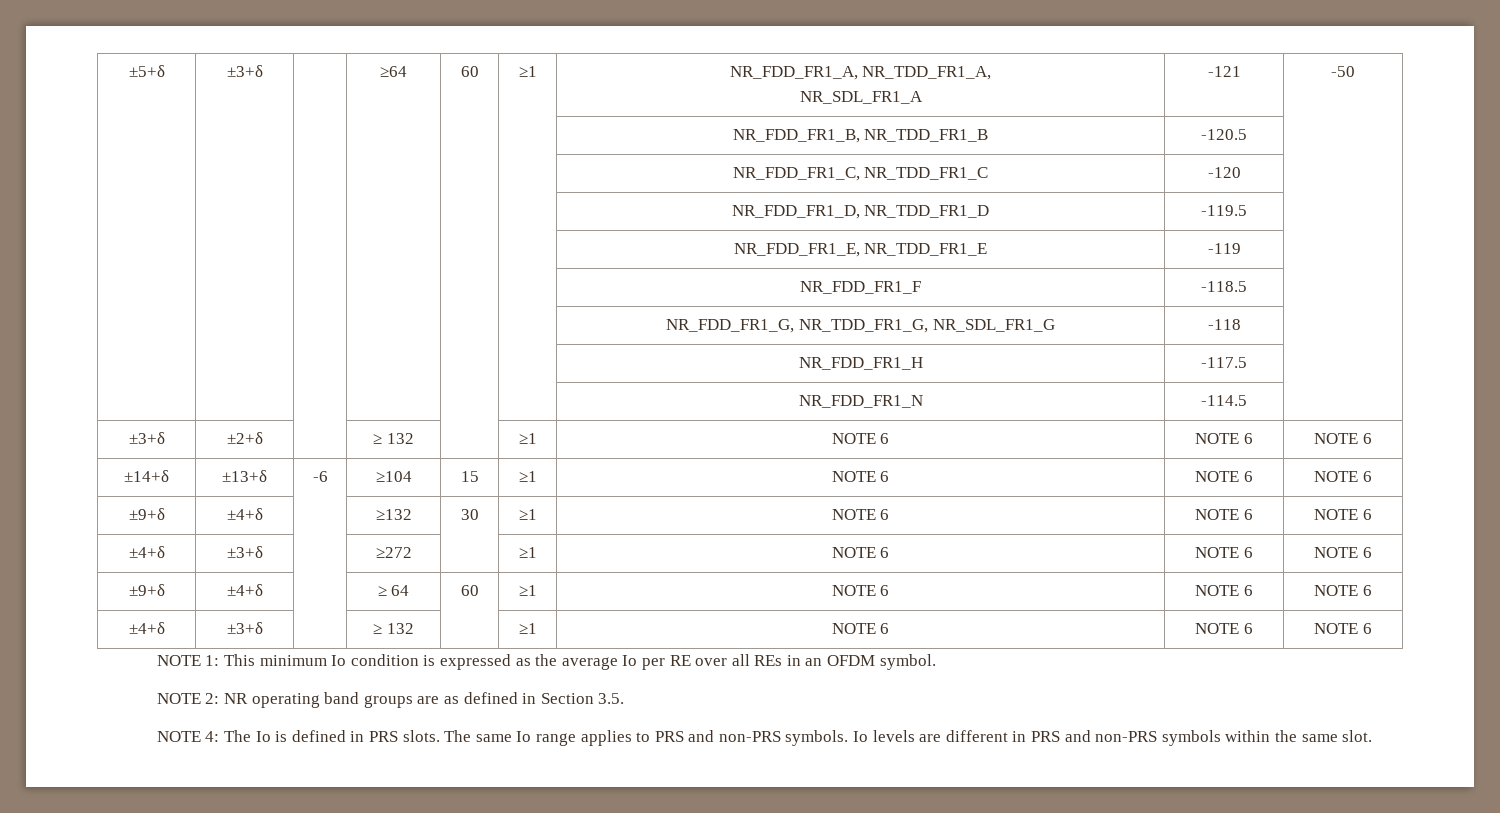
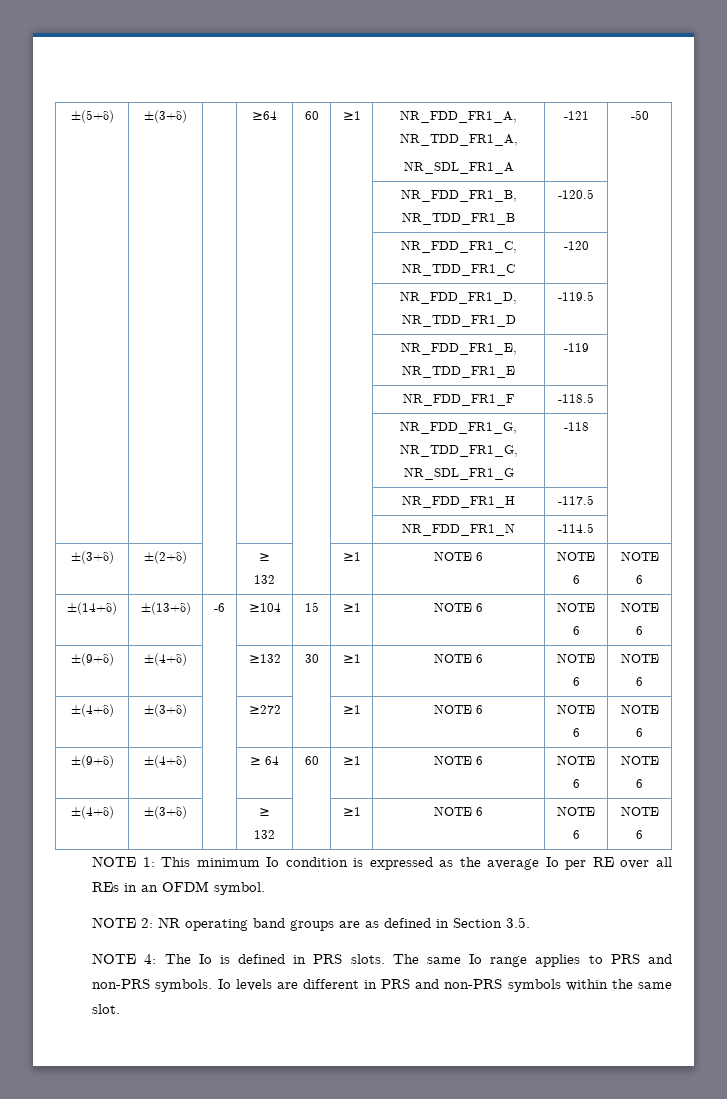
- ±5+δ | ±3+δ | | ≥64 | 60 | ≥1 | NR_FDD_FR1_A, NR_TDD_FR1_A,
+ ±(5+δ) | ±(3+δ) | | ≥64 | 60 | ≥1 | NR_FDD_FR1_A, NR_TDD_FR1_A,
- ±3+δ | ±2+δ | | ≥ 132 | | ≥1 | NOTE 6 | NOTE 6 | NOTE 6
- ±14+δ | ±13+δ | -6 | ≥104 | 15 | ≥1 | NOTE 6 | NOTE 6 | NOTE 6
+ ±(3+δ) | ±(2+δ) | | ≥ 132 | | ≥1 | NOTE 6 | NOTE 6 | NOTE 6
+ ±(14+δ) | ±(13+δ) | -6 | ≥104 | 15 | ≥1 | NOTE 6 | NOTE 6 | NOTE 6
- ±9+δ | ±4+δ | | ≥132 | 30 | ≥1 | NOTE 6 | NOTE 6 | NOTE 6
+ ±(9+δ) | ±(4+δ) | | ≥132 | 30 | ≥1 | NOTE 6 | NOTE 6 | NOTE 6
- ±4+δ | ±3+δ | | ≥272 | | ≥1 | NOTE 6 | NOTE 6 | NOTE 6
+ ±(4+δ) | ±(3+δ) | | ≥272 | | ≥1 | NOTE 6 | NOTE 6 | NOTE 6
- ±9+δ | ±4+δ | | ≥ 64 | 60 | ≥1 | NOTE 6 | NOTE 6 | NOTE 6
+ ±(9+δ) | ±(4+δ) | | ≥ 64 | 60 | ≥1 | NOTE 6 | NOTE 6 | NOTE 6
- ±4+δ | ±3+δ | | ≥ 132 | | ≥1 | NOTE 6 | NOTE 6 | NOTE 6
+ ±(4+δ) | ±(3+δ) | | ≥ 132 | | ≥1 | NOTE 6 | NOTE 6 | NOTE 6

